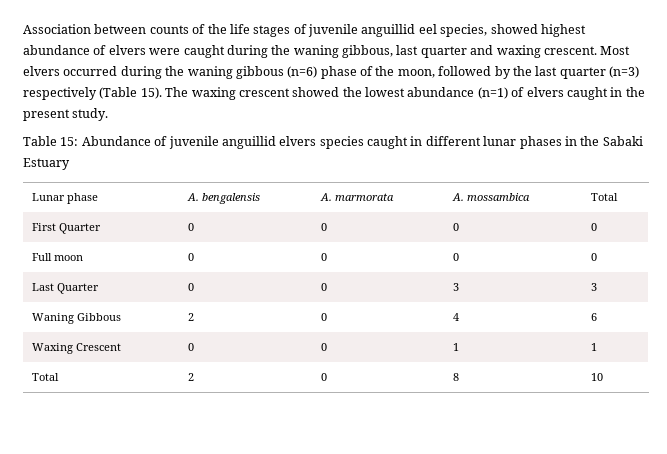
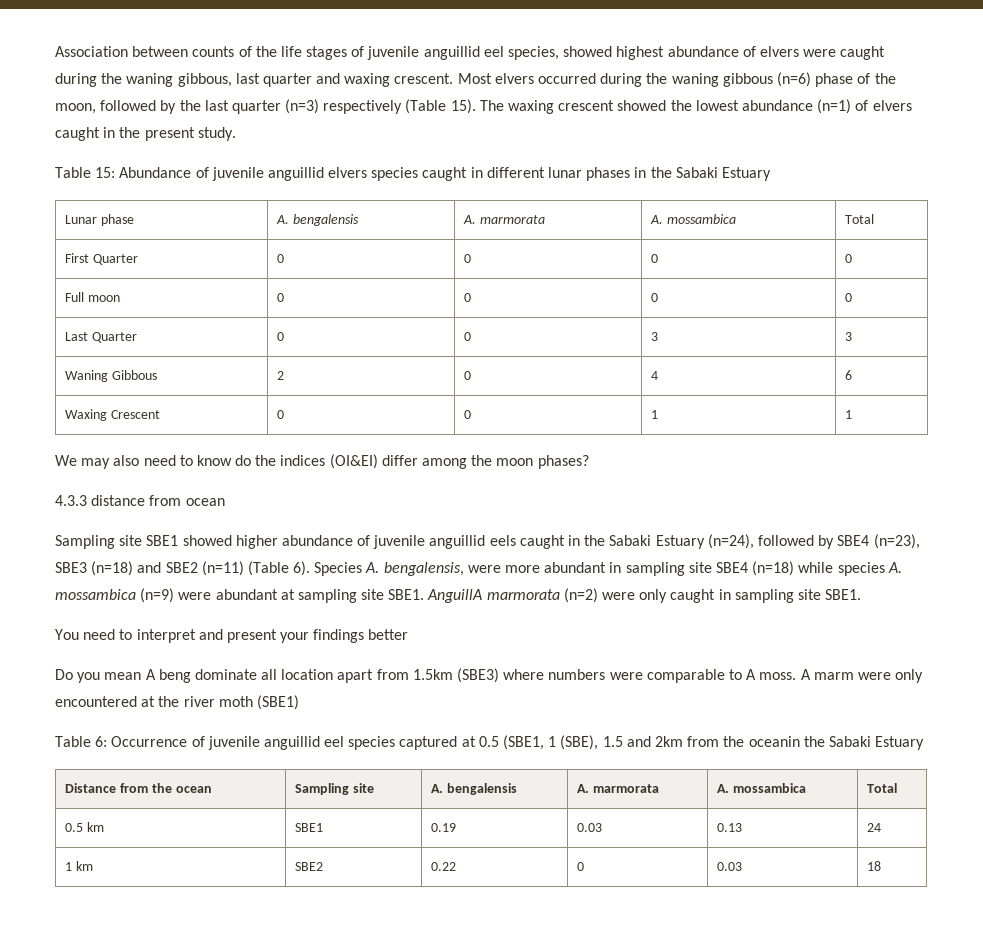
- Total | 2 | 0 | 8 | 10
+ We may also need to know do the indices (OI&EI) differ among the moon phases?
+ 4.3.3 distance from ocean
+ Sampling site SBE1 showed higher abundance of juvenile anguillid eels caught in the Sabaki Estuary (n=24), followed by SBE4 (n=23), SBE3 (n=18) and SBE2 (n=11) (Table 6). Species A. bengalensis, were more abundant in sampling site SBE4 (n=18) while species A. mossambica (n=9) were abundant at sampling site SBE1. AnguillA marmorata (n=2) were only caught in sampling site SBE1.
+ You need to interpret and present your findings better
+ Do you mean A beng dominate all location apart from 1.5km (SBE3) where numbers were comparable to A moss. A marm were only encountered at the river moth (SBE1)
+ Table 6: Occurrence of juvenile anguillid eel species captured at 0.5 (SBE1, 1 (SBE), 1.5 and 2km from the oceanin the Sabaki Estuary
+ Distance from the ocean | Sampling site | A. bengalensis | A. marmorata | A. mossambica | Total
+ 0.5 km | SBE1 | 0.19 | 0.03 | 0.13 | 24
+ 1 km | SBE2 | 0.22 | 0 | 0.03 | 18

